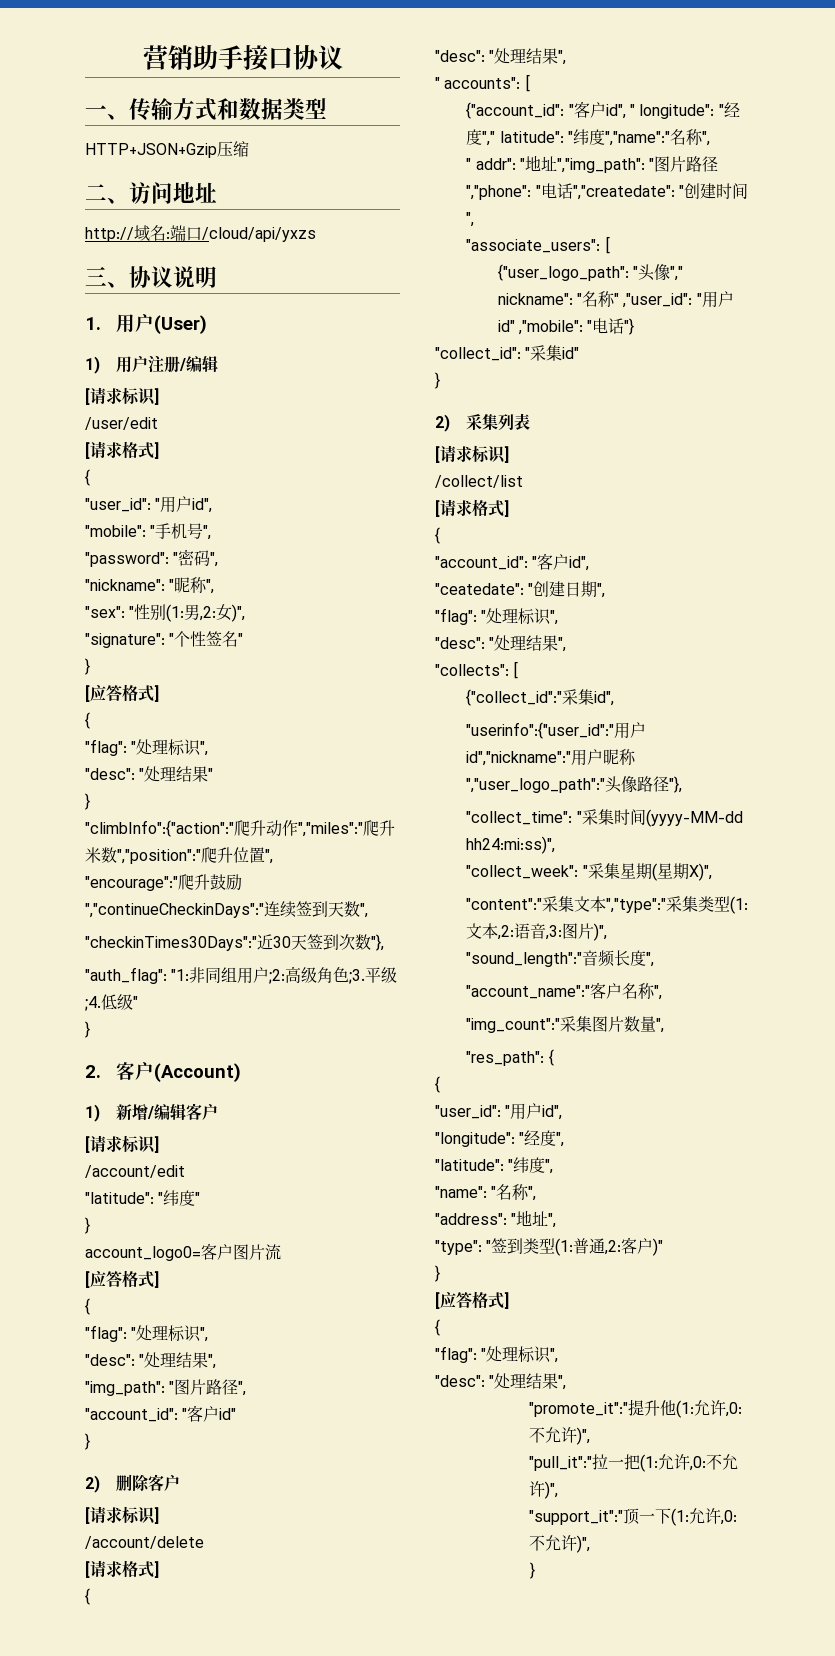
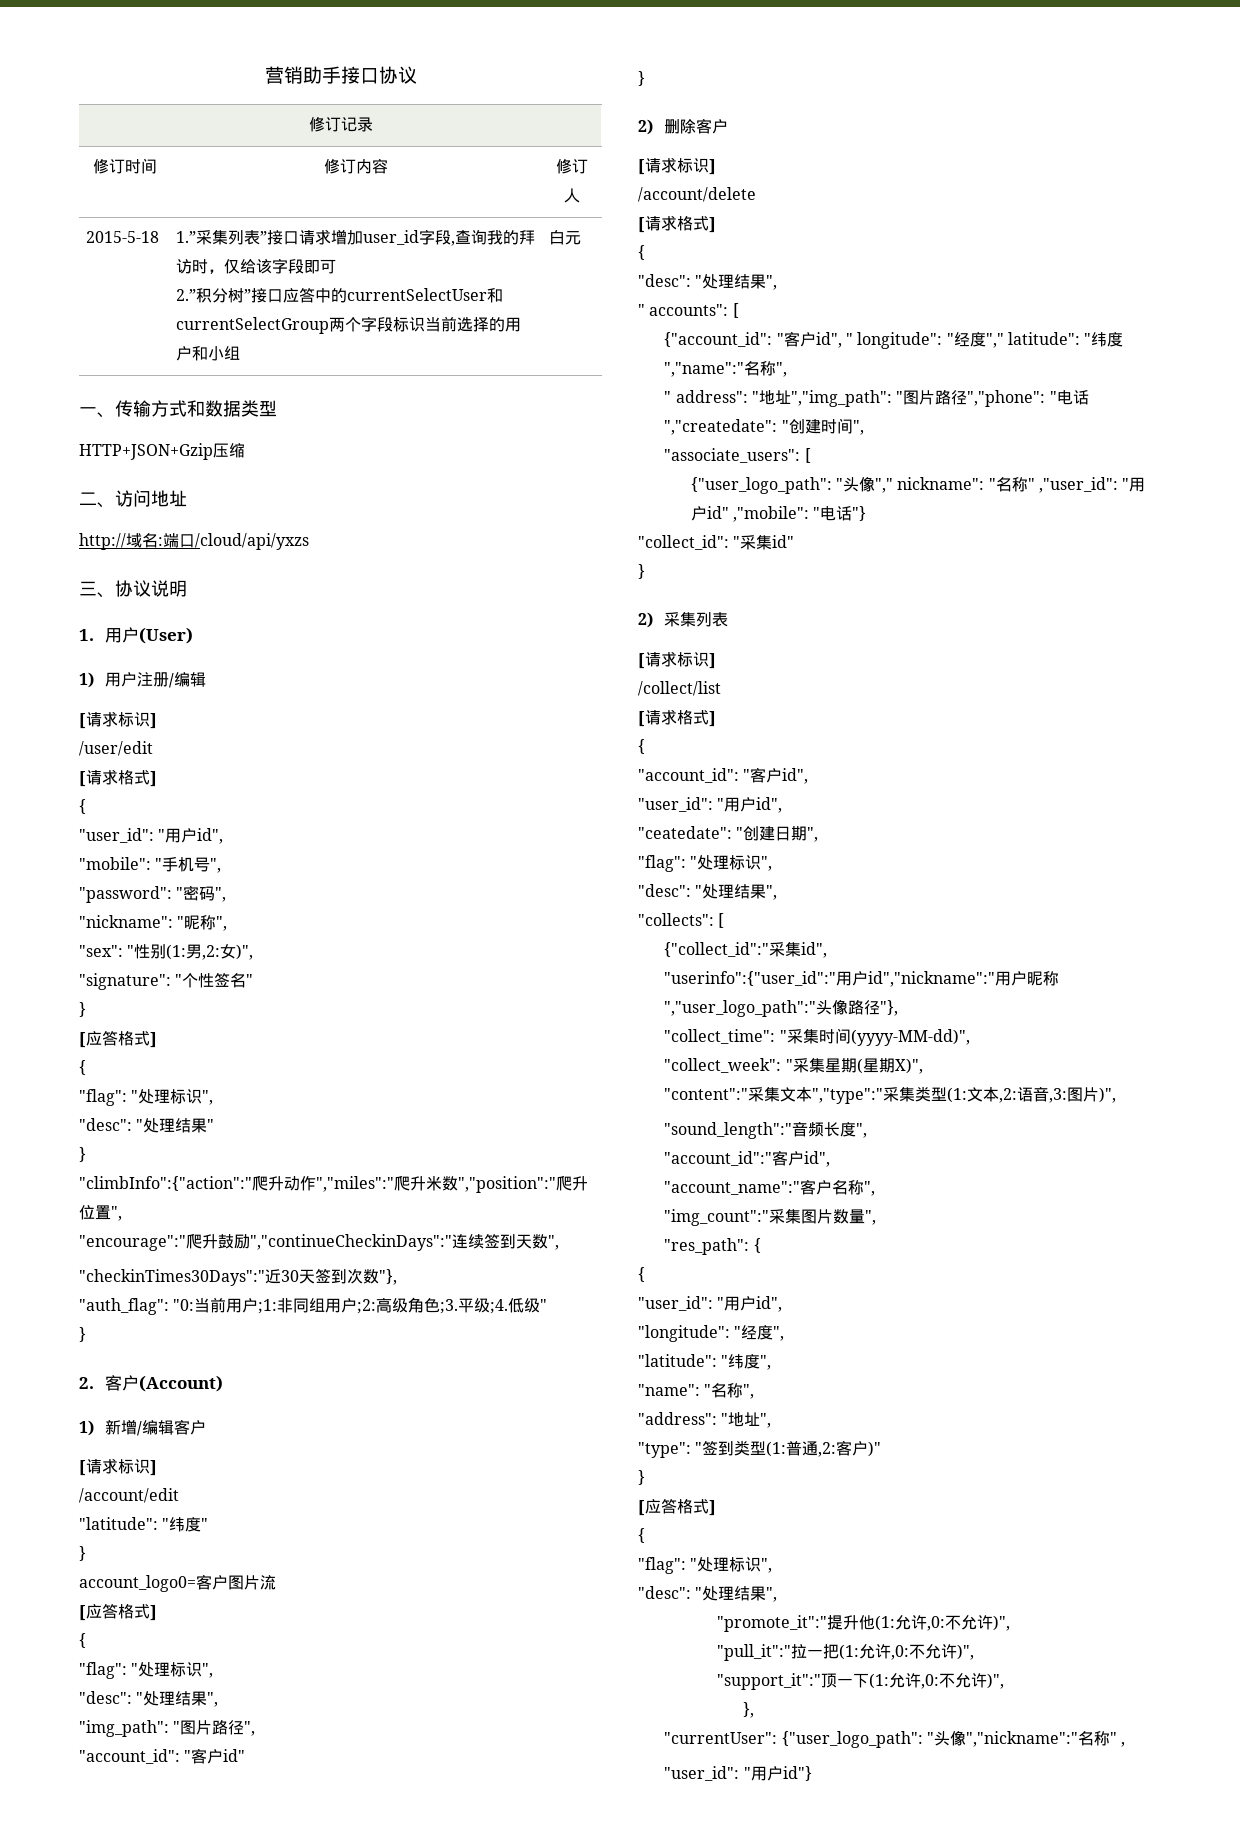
+ 修订记录
+ 修订时间 | 修订内容 | 修订人
+ 2015-5-18 | 1.”采集列表”接口请求增加user_id字段,查询我的拜访时，仅给该字段即可
+ 2.”积分树”接口应答中的currentSelectUser和currentSelectGroup两个字段标识当前选择的用户和小组 | 白元
- "auth_flag": "1:非同组用户;2:高级角色;3.
+ "auth_flag": "0:当前用户;1:非同组用户;2:高级角色;3.
- " addr": "地址","img_path": "图片路径","phone": "电话","createdate": "创建时间",
+ " address": "地址","img_path": "图片路径","phone": "电话","createdate": "创建时间",
  "account_id": "客户id",
+ "user_id": "用户id",
- "collect_time": "采集时间(yyyy-MM-dd hh24:mi:ss)",
+ "collect_time": "采集时间(yyyy-MM-dd)",
+ "account_id":"客户id",
  "support_it":"顶一下(1:允许,0:不允许)",
- }
+ },
+ "currentUser": {"user_logo_path": "头像","nickname":"名称" ,
+ "user_id": "用户id"}

